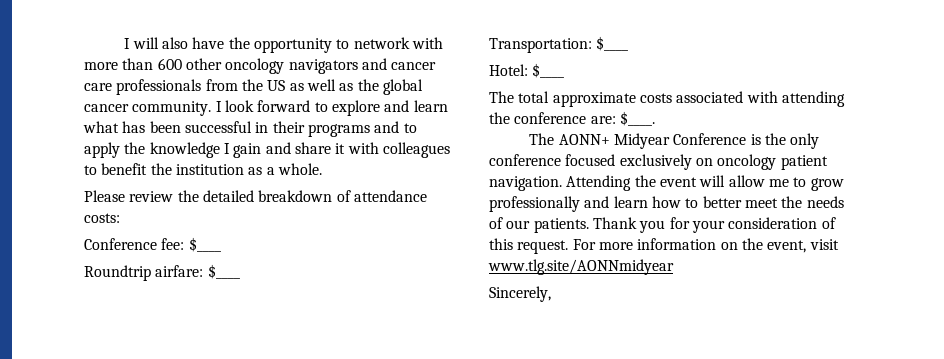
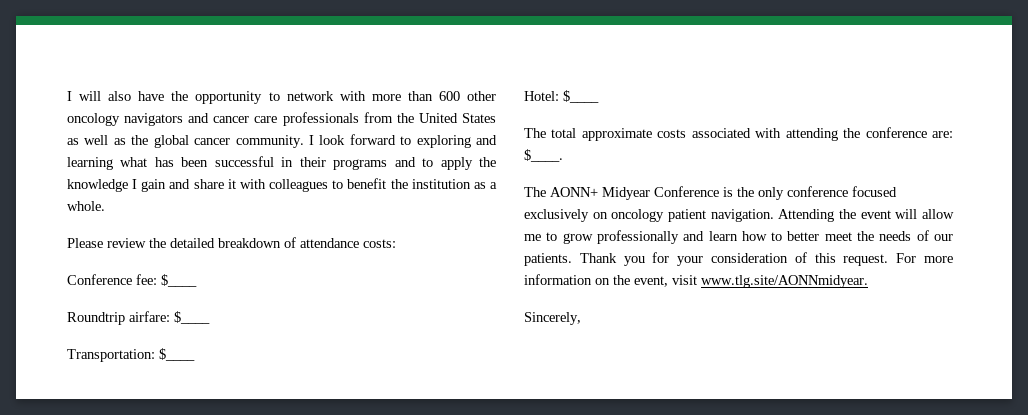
- I will also have the opportunity to network with more than 600 other oncology navigators and cancer care professionals from the US as well as the global cancer community.
+ I will also have the opportunity to network with more than 600 other oncology navigators and cancer care professionals from the United States as well as the global cancer community.
- I look forward to explore and learn what has been successful in their programs and to apply the knowledge I gain and share it with colleagues to benefit the institution as a whole.
+ I look forward to exploring and learning what has been successful in their programs and to apply the knowledge I gain and share it with colleagues to benefit the institution as a whole.
- For more information on the event, visit www.tlg.site/AONNmidyear
+ For more information on the event, visit www.tlg.site/AONNmidyear.

